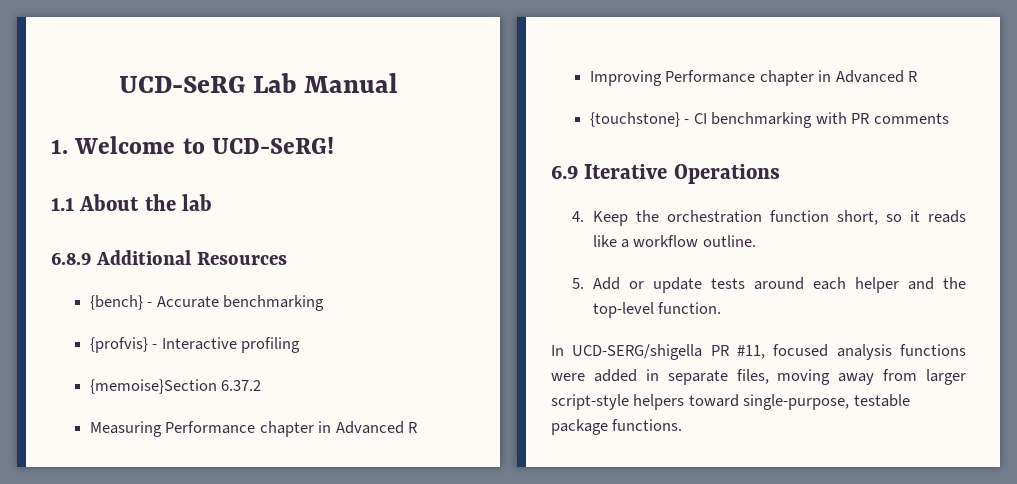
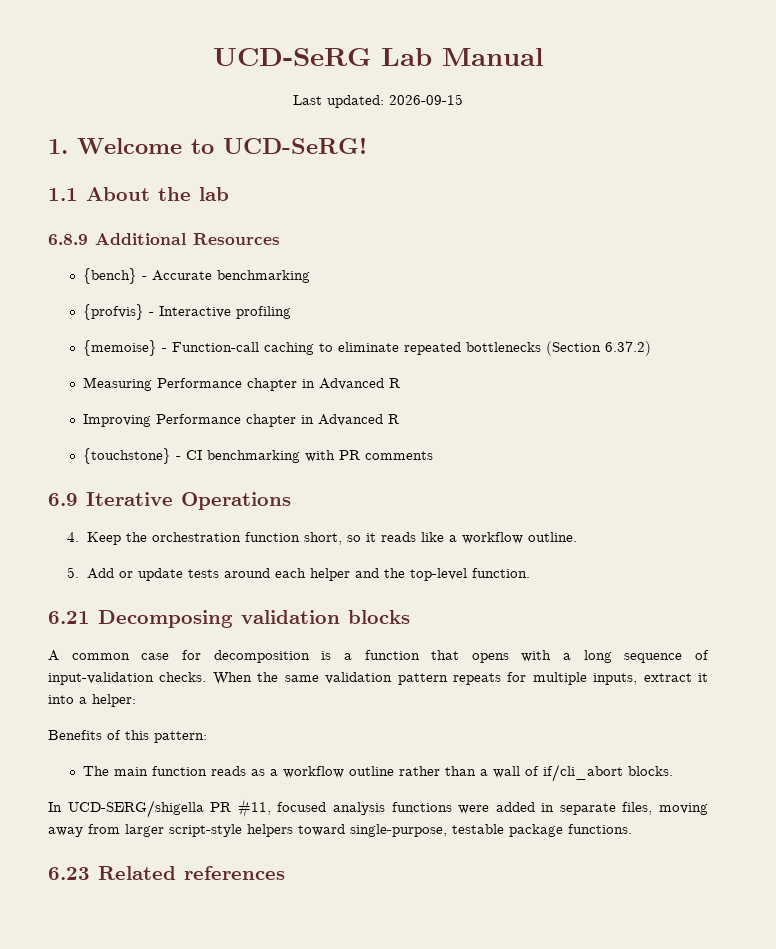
+ Last updated: 2026-09-15
- {memoise}Section 6.37.2
+ {memoise} - Function-call caching to eliminate repeated bottlenecks (Section 6.37.2)
+ 6.21 Decomposing validation blocks
+ A common case for decomposition is a function that opens with a long sequence of input-validation checks. When the same validation pattern repeats for multiple inputs, extract it into a helper:
+ Benefits of this pattern:
+ The main function reads as a workflow outline rather than a wall of if/cli_abort blocks.
+ 6.23 Related references

